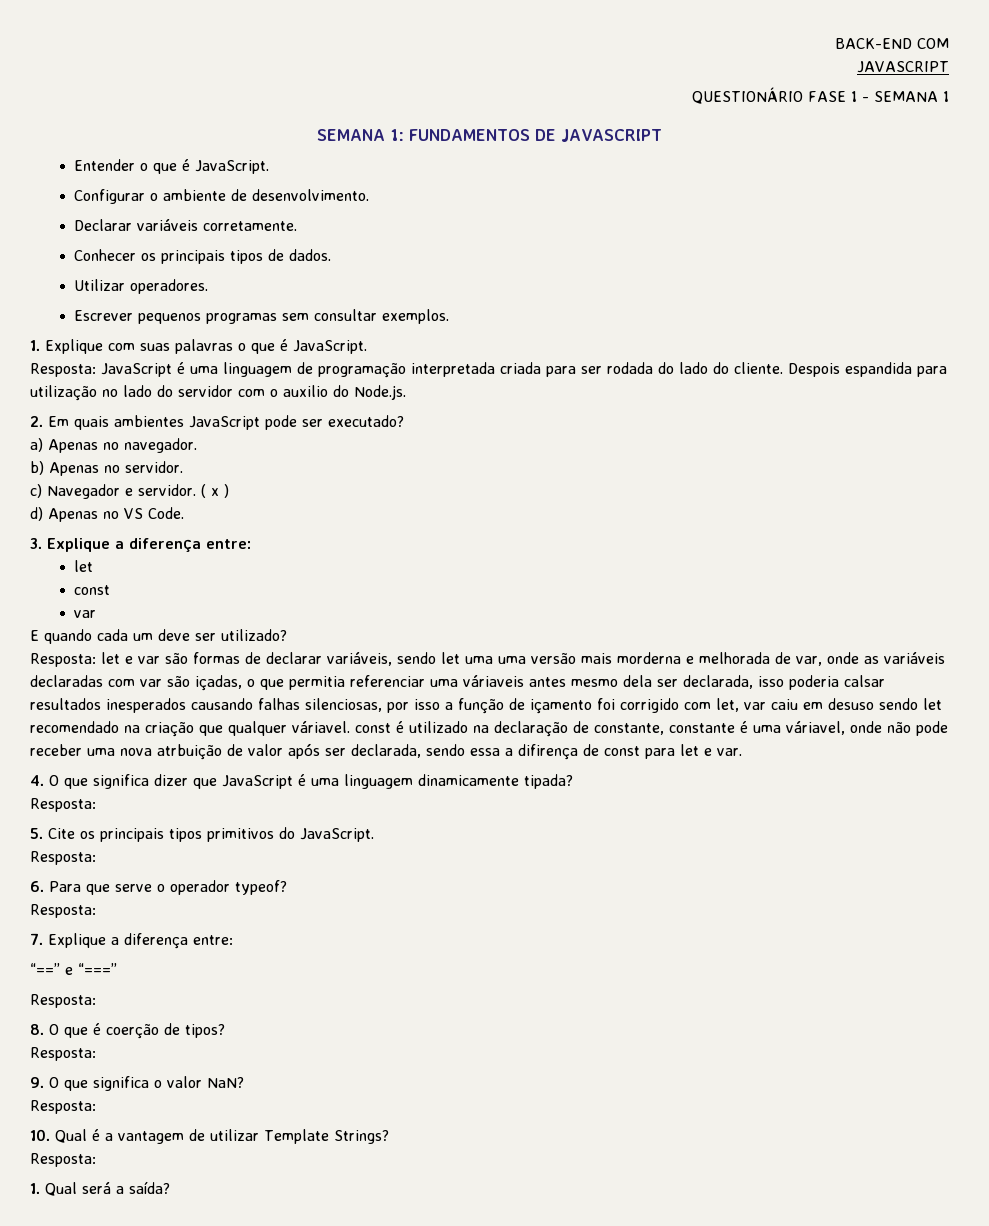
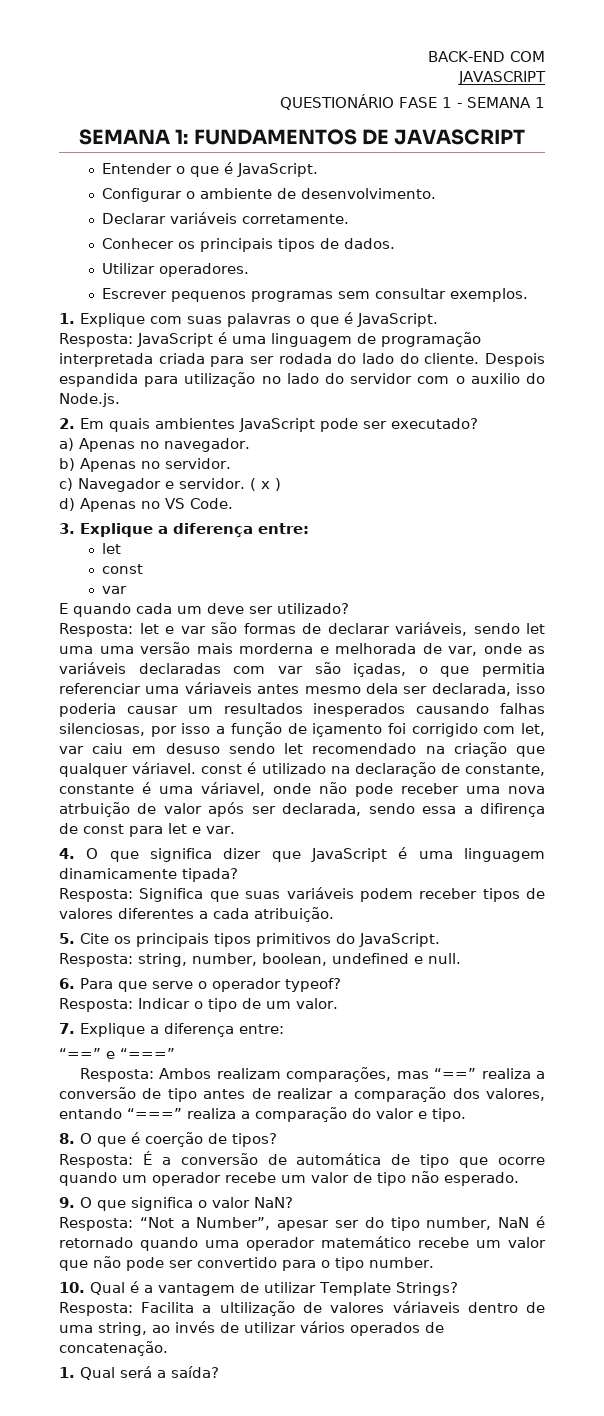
- let e var são formas de declarar variáveis, sendo let uma uma versão mais morderna e melhorada de var, onde as variáveis declaradas com var são içadas, o que permitia referenciar uma váriaveis antes mesmo dela ser declarada, isso poderia calsar resultados inesperados causando falhas silenciosas, por isso a função de içamento foi corrigido com let, var caiu em desuso sendo let recomendado na criação que qualquer váriavel. const é utilizado na declaração de constante, constante é uma váriavel, onde não pode receber uma nova atrbuição de valor após ser declarada, sendo essa a difirença de const para let e var.
+ let e var são formas de declarar variáveis, sendo let uma uma versão mais morderna e melhorada de var, onde as variáveis declaradas com var são içadas, o que permitia referenciar uma váriaveis antes mesmo dela ser declarada, isso poderia causar um resultados inesperados causando falhas silenciosas, por isso a função de içamento foi corrigido com let, var caiu em desuso sendo let recomendado na criação que qualquer váriavel. const é utilizado na declaração de constante, constante é uma váriavel, onde não pode receber uma nova atrbuição de valor após ser declarada, sendo essa a difirença de const para let e var.
  4. O que significa dizer que JavaScript é uma linguagem dinamicamente tipada?
- Resposta:
+ Resposta: Significa que suas variáveis podem receber tipos de valores diferentes a cada atribuição.
  5. Cite os principais tipos primitivos do JavaScript.
- Resposta:
+ Resposta: string, number, boolean, undefined e null.
  6. Para que serve o operador typeof?
- Resposta:
+ Resposta: Indicar o tipo de um valor.
  “==” e “===”
- Resposta:
+ Resposta: Ambos realizam comparações, mas “==” realiza a conversão de tipo antes de realizar a comparação dos valores, entando “===” realiza a comparação do valor e tipo.
  8. O que é coerção de tipos?
- Resposta:
+ Resposta: É a conversão de automática de tipo que ocorre quando um operador recebe um valor de tipo não esperado.
  9. O que significa o valor NaN?
- Resposta:
+ Resposta: “Not a Number”, apesar ser do tipo number, NaN é retornado quando uma operador matemático recebe um valor que não pode ser convertido para o tipo number.
  10. Qual é a vantagem de utilizar Template Strings?
- Resposta:
+ Resposta: Facilita a ultilização de valores váriaveis dentro de uma string, ao invés de utilizar vários operados de concatenação.

